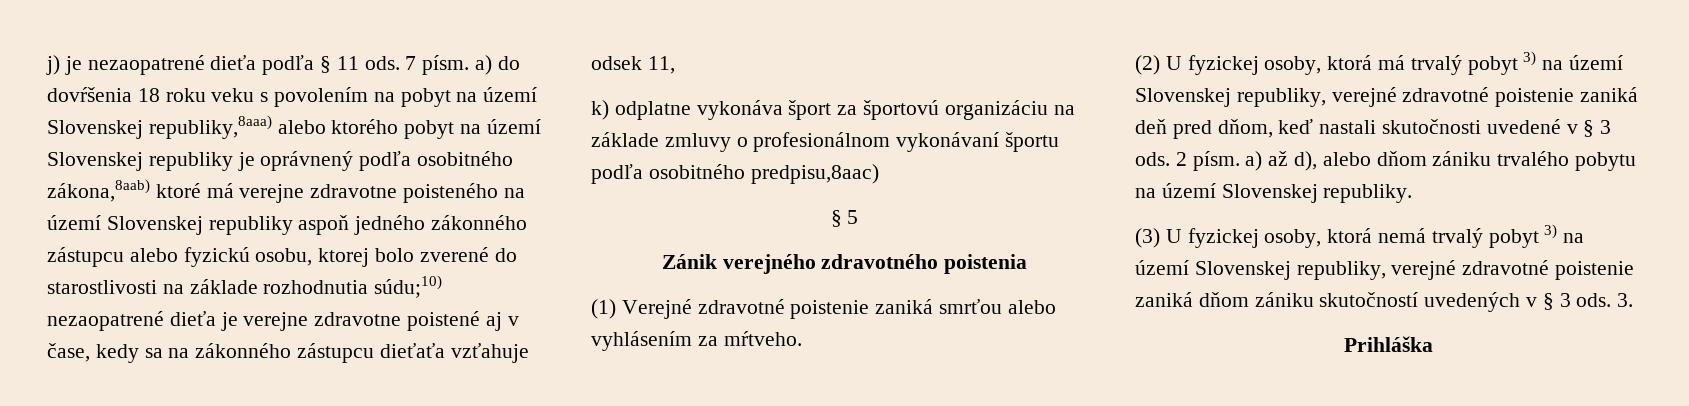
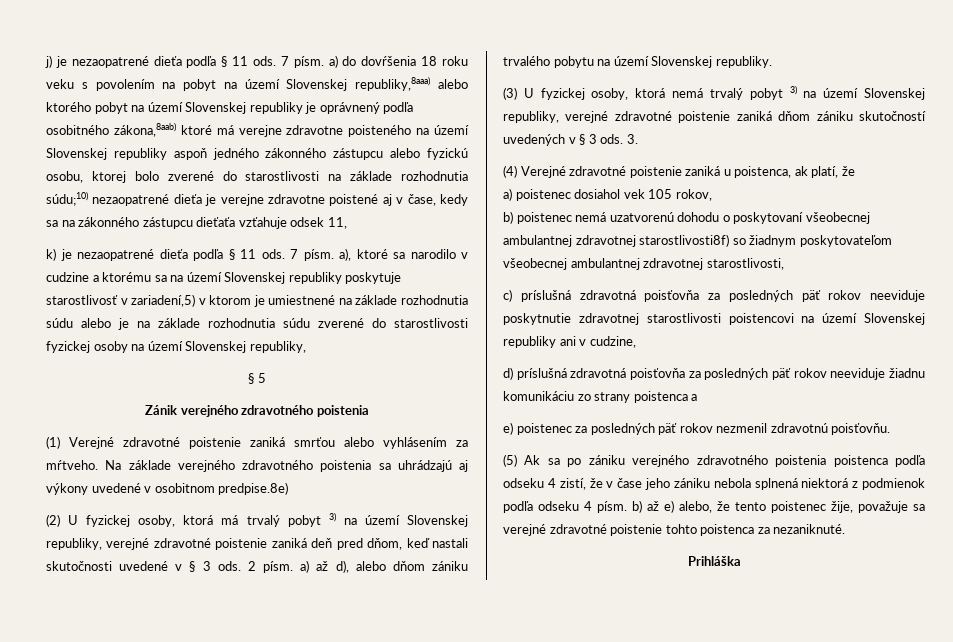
- k) odplatne vykonáva šport za športovú organizáciu na základe zmluvy o profesionálnom vykonávaní športu podľa osobitného predpisu,8aac)
+ k) je nezaopatrené dieťa podľa § 11 ods. 7 písm. a), ktoré sa narodilo v cudzine a ktorému sa na území Slovenskej republiky poskytuje starostlivosť v zariadení,5) v ktorom je umiestnené na základe rozhodnutia súdu alebo je na základe rozhodnutia súdu zverené do starostlivosti fyzickej osoby na území Slovenskej republiky,
+ Na základe verejného zdravotného poistenia sa uhrádzajú aj výkony uvedené v osobitnom predpise.8e)
+ (4) Verejné zdravotné poistenie zaniká u poistenca, ak platí, že
+ a) poistenec dosiahol vek 105 rokov,
+ b) poistenec nemá uzatvorenú dohodu o poskytovaní všeobecnej ambulantnej zdravotnej starostlivosti8f) so žiadnym poskytovateľom všeobecnej ambulantnej zdravotnej starostlivosti,
+ c) príslušná zdravotná poisťovňa za posledných päť rokov neeviduje poskytnutie zdravotnej starostlivosti poistencovi na území Slovenskej republiky ani v cudzine,
+ d) príslušná zdravotná poisťovňa za posledných päť rokov neeviduje žiadnu komunikáciu zo strany poistenca a
+ e) poistenec za posledných päť rokov nezmenil zdravotnú poisťovňu.
+ (5) Ak sa po zániku verejného zdravotného poistenia poistenca podľa odseku 4 zistí, že v čase jeho zániku nebola splnená niektorá z podmienok podľa odseku 4 písm. b) až e) alebo, že tento poistenec žije, považuje sa verejné zdravotné poistenie tohto poistenca za nezaniknuté.

